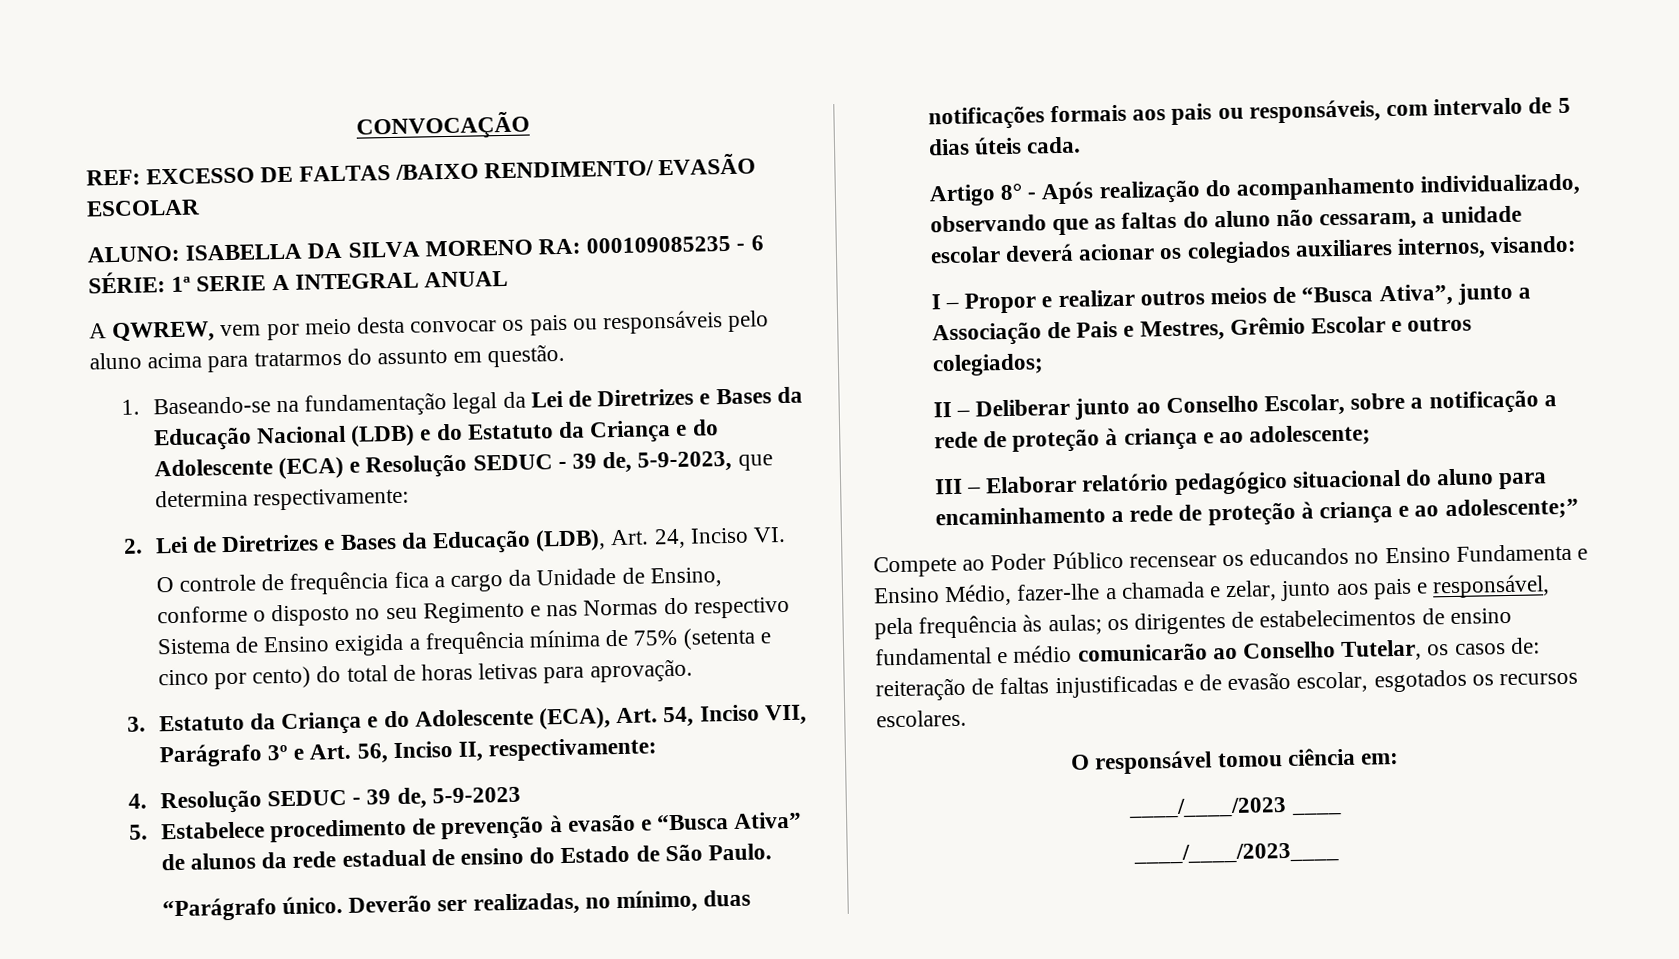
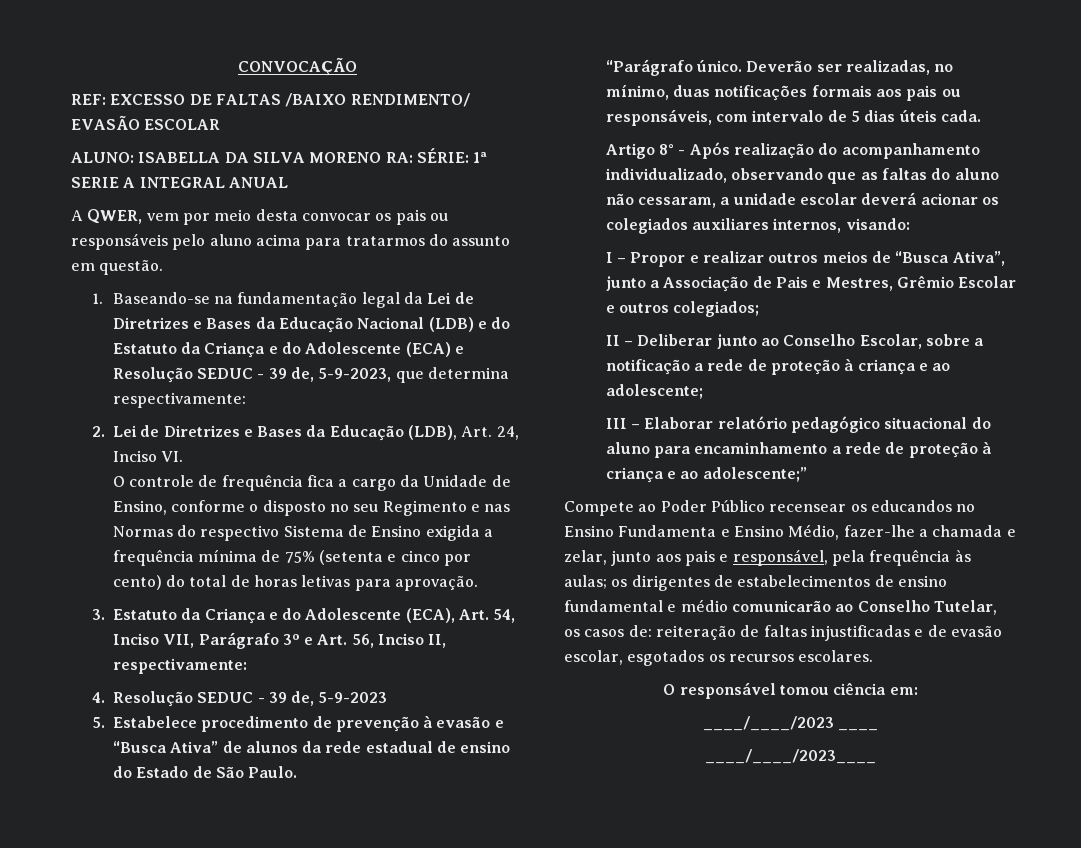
- ALUNO: ISABELLA DA SILVA MORENO RA: 000109085235 - 6 SÉRIE: 1ª SERIE A INTEGRAL ANUAL
+ ALUNO: ISABELLA DA SILVA MORENO RA: SÉRIE: 1ª SERIE A INTEGRAL ANUAL
- A QWREW, vem por meio desta convocar os pais ou responsáveis pelo aluno acima para tratarmos do assunto em questão.
+ A QWER, vem por meio desta convocar os pais ou responsáveis pelo aluno acima para tratarmos do assunto em questão.

